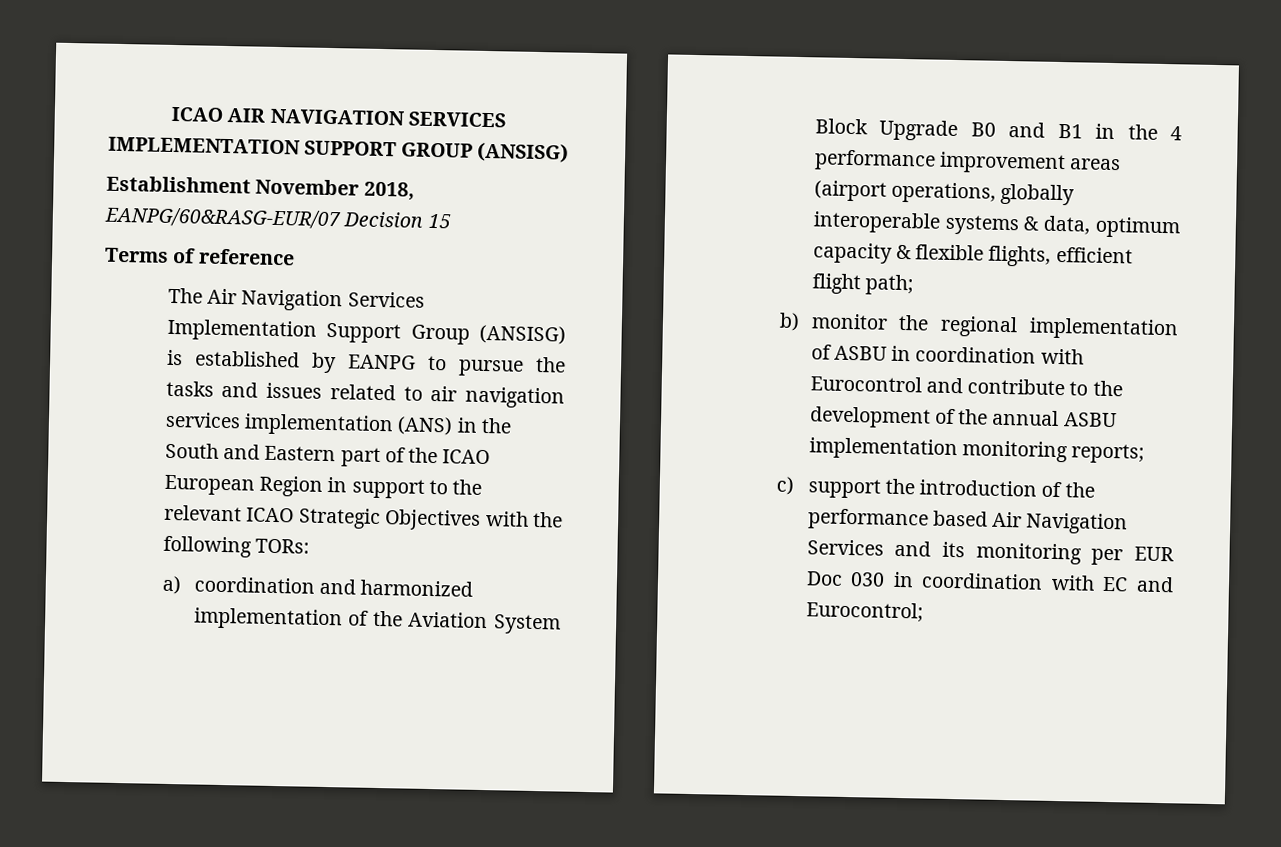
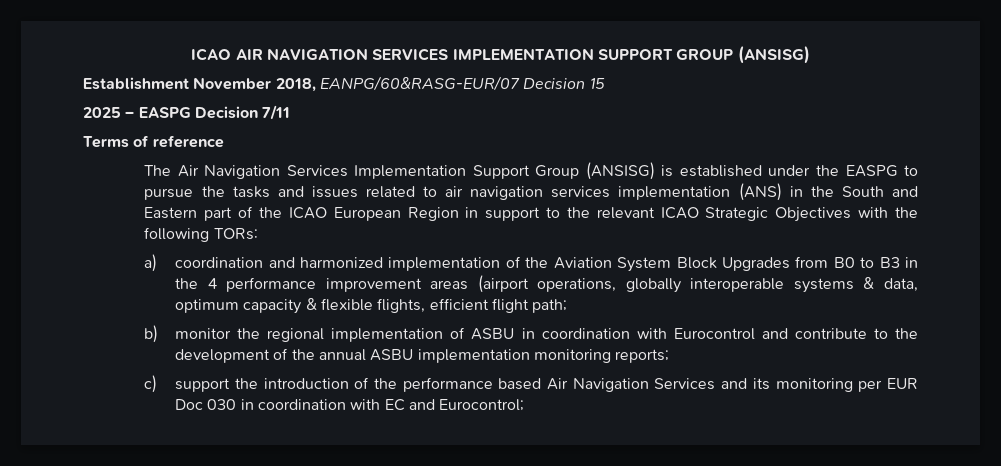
+ 2025 – EASPG Decision 7/11
- The Air Navigation Services Implementation Support Group (ANSISG) is established by EANPG to pursue the tasks and issues related to air navigation services implementation (ANS) in the South and Eastern part of the ICAO European Region in support to the relevant ICAO Strategic Objectives with the following TORs:
+ The Air Navigation Services Implementation Support Group (ANSISG) is established under the EASPG to pursue the tasks and issues related to air navigation services implementation (ANS) in the South and Eastern part of the ICAO European Region in support to the relevant ICAO Strategic Objectives with the following TORs:
- a) coordination and harmonized implementation of the Aviation System Block Upgrade B0 and B1 in the 4 performance improvement areas (airport operations, globally interoperable systems & data, optimum capacity & flexible flights, efficient flight path;
+ a) coordination and harmonized implementation of the Aviation System Block Upgrades from B0 to B3 in the 4 performance improvement areas (airport operations, globally interoperable systems & data, optimum capacity & flexible flights, efficient flight path;

